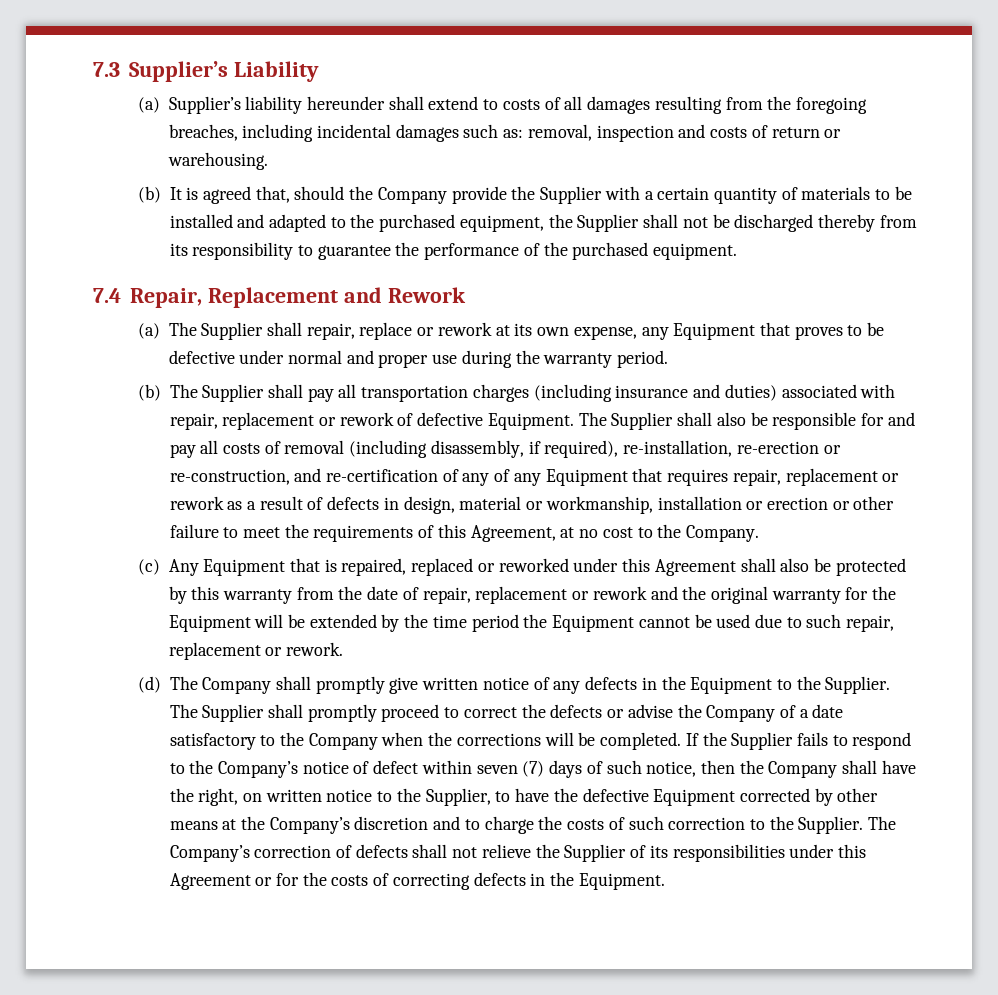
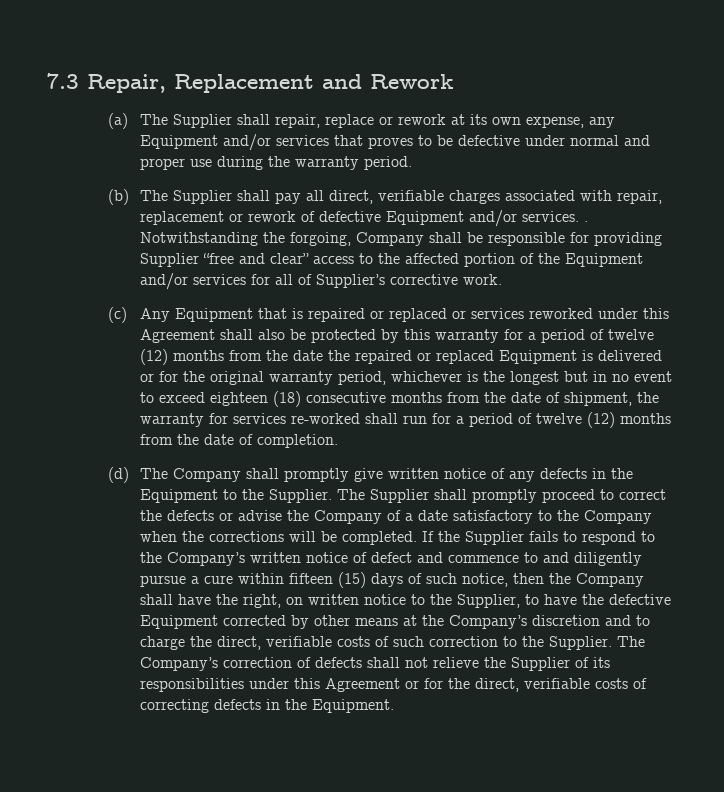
- 7.3 Supplier’s Liability
- (a) Supplier’s liability hereunder shall extend to costs of all damages resulting from the foregoing breaches, including incidental damages such as: removal, inspection and costs of return or warehousing.
- (b) It is agreed that, should the Company provide the Supplier with a certain quantity of materials to be installed and adapted to the purchased equipment, the Supplier shall not be discharged thereby from its responsibility to guarantee the performance of the purchased equipment.
- 7.4 Repair, Replacement and Rework
+ 7.3 Repair, Replacement and Rework
- (a) The Supplier shall repair, replace or rework at its own expense, any Equipment that proves to be defective under normal and proper use during the warranty period.
+ (a) The Supplier shall repair, replace or rework at its own expense, any Equipment and/or services that proves to be defective under normal and proper use during the warranty period.
- (b) The Supplier shall pay all transportation charges (including insurance and duties) associated with repair, replacement or rework of defective Equipment. The Supplier shall also be responsible for and pay all costs of removal (including disassembly, if required), re-installation, re-erection or re-construction, and re-certification of any of any Equipment that requires repair, replacement or rework as a result of defects in design, material or workmanship, installation or erection or other failure to meet the requirements of this Agreement, at no cost to the Company.
+ (b) The Supplier shall pay all direct, verifiable charges associated with repair, replacement or rework of defective Equipment and/or services. . Notwithstanding the forgoing, Company shall be responsible for providing Supplier “free and clear” access to the affected portion of the Equipment and/or services for all of Supplier’s corrective work.
- (c) Any Equipment that is repaired, replaced or reworked under this Agreement shall also be protected by this warranty from the date of repair, replacement or rework and the original warranty for the Equipment will be extended by the time period the Equipment cannot be used due to such repair, replacement or rework.
+ (c) Any Equipment that is repaired or replaced or services reworked under this Agreement shall also be protected by this warranty for a period of twelve (12) months from the date the repaired or replaced Equipment is delivered or for the original warranty period, whichever is the longest but in no event to exceed eighteen (18) consecutive months from the date of shipment, the warranty for services re-worked shall run for a period of twelve (12) months from the date of completion.
- If the Supplier fails to respond to the Company’s notice of defect within seven (7) days of such notice, then the Company shall have the right, on written notice to the Supplier, to have the defective Equipment corrected by other means at the Company’s discretion and to charge the costs of such correction to the Supplier.
+ If the Supplier fails to respond to the Company’s written notice of defect and commence to and diligently pursue a cure within fifteen (15) days of such notice, then the Company shall have the right, on written notice to the Supplier, to have the defective Equipment corrected by other means at the Company’s discretion and to charge the direct, verifiable costs of such correction to the Supplier.
- The Company’s correction of defects shall not relieve the Supplier of its responsibilities under this Agreement or for the costs of correcting defects in the Equipment.
+ The Company’s correction of defects shall not relieve the Supplier of its responsibilities under this Agreement or for the direct, verifiable costs of correcting defects in the Equipment.

